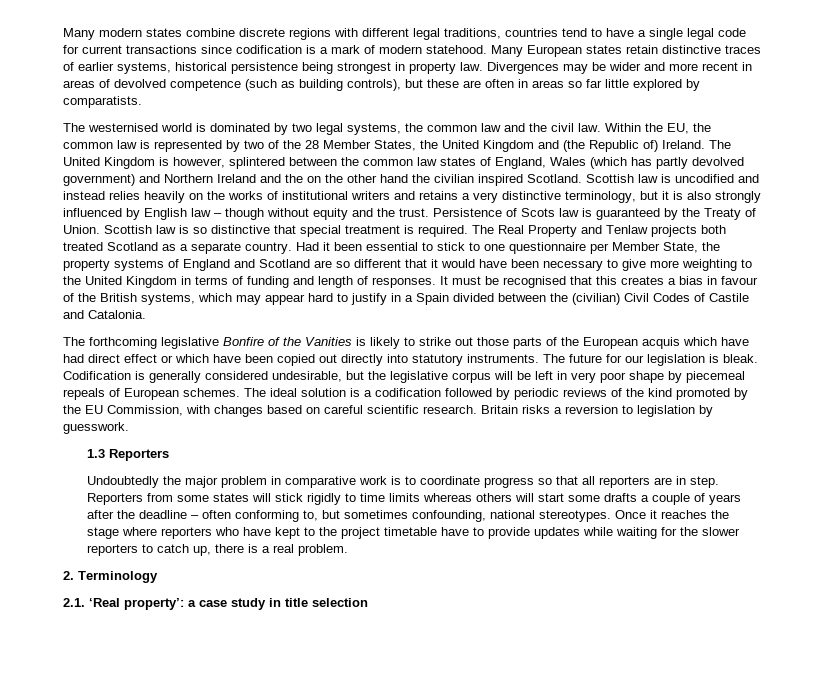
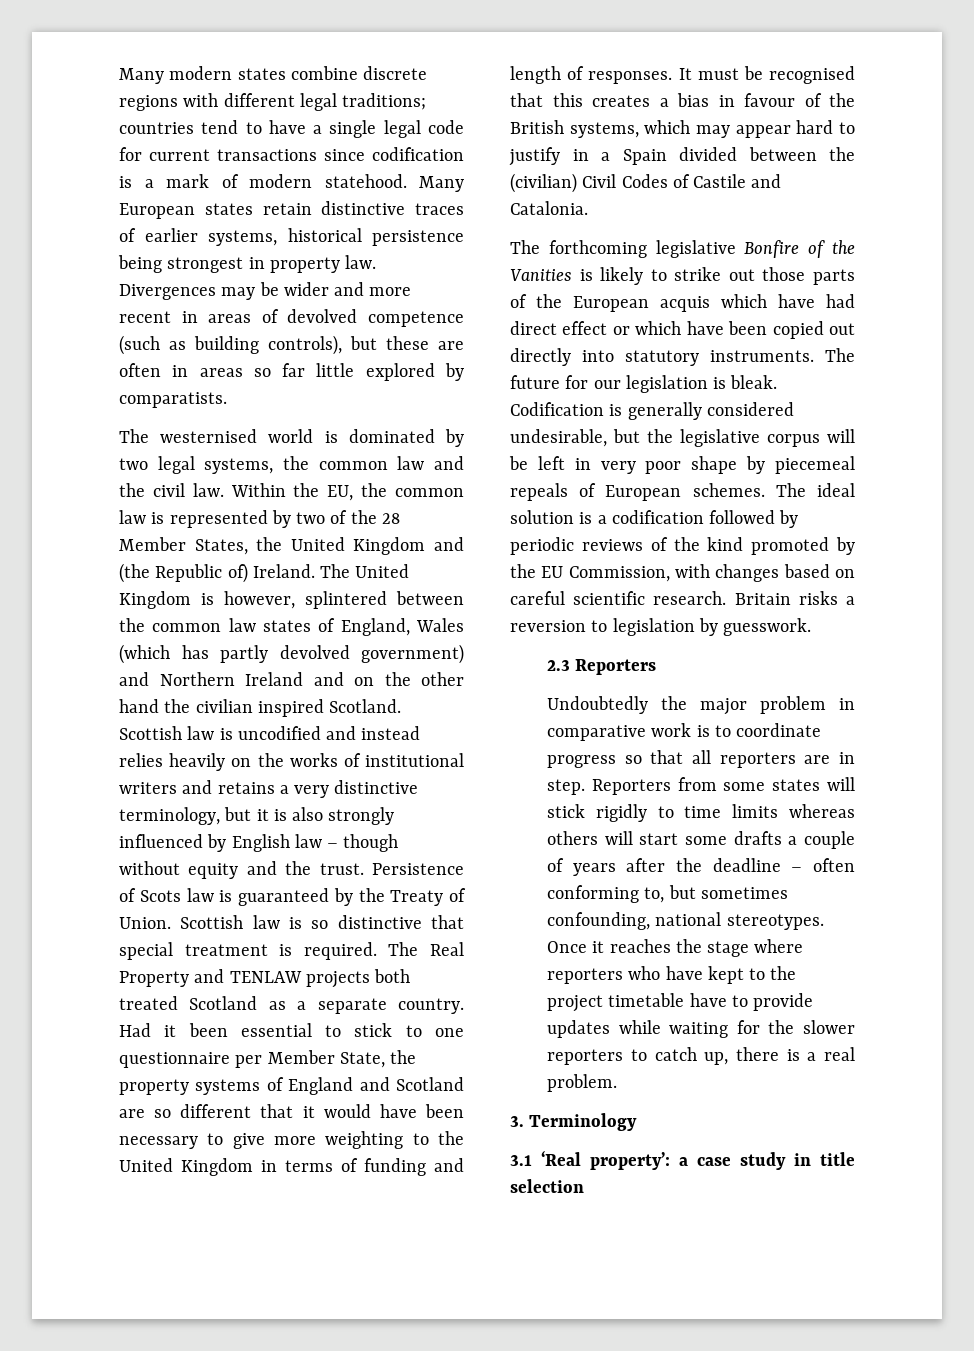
- Many modern states combine discrete regions with different legal traditions, countries tend to have a single legal code for current transactions since codification is a mark of modern statehood.
+ Many modern states combine discrete regions with different legal traditions; countries tend to have a single legal code for current transactions since codification is a mark of modern statehood.
- The United Kingdom is however, splintered between the common law states of England, Wales (which has partly devolved government) and Northern Ireland and the on the other hand the civilian inspired Scotland.
+ The United Kingdom is however, splintered between the common law states of England, Wales (which has partly devolved government) and Northern Ireland and on the other hand the civilian inspired Scotland.
- The Real Property and Tenlaw projects both treated Scotland as a separate country.
+ The Real Property and TENLAW projects both treated Scotland as a separate country.
- 1.3 Reporters
+ 2.3 Reporters
- 2. Terminology
+ 3. Terminology
- 2.1. ‘Real property’: a case study in title selection
+ 3.1 ‘Real property’: a case study in title selection

